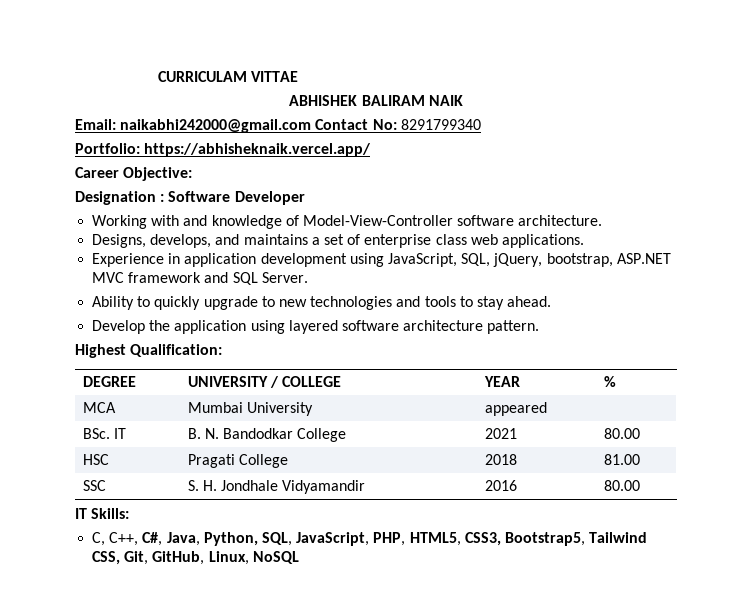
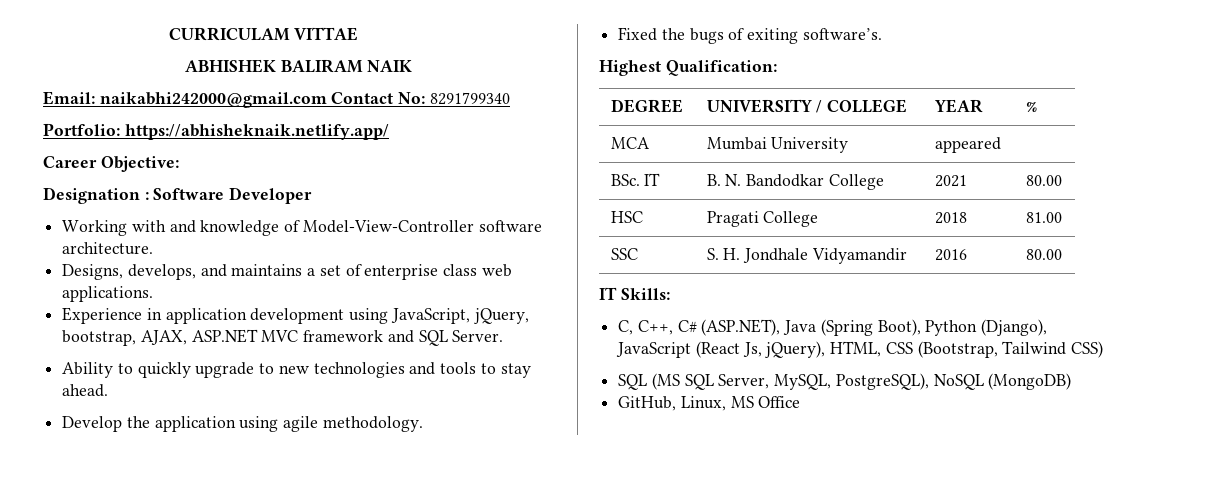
- Portfolio: https://abhisheknaik.vercel.app/
+ Portfolio: https://abhisheknaik.netlify.app/
- Experience in application development using JavaScript, SQL, jQuery, bootstrap, ASP.NET MVC framework and SQL Server.
+ Experience in application development using JavaScript, jQuery, bootstrap, AJAX, ASP.NET MVC framework and SQL Server.
- Develop the application using layered software architecture pattern.
+ Develop the application using agile methodology.
+ Fixed the bugs of exiting software’s.
- C, C++, C#, Java, Python, SQL, JavaScript, PHP, HTML5, CSS3, Bootstrap5, Tailwind CSS, Git, GitHub, Linux, NoSQL
+ C, C++, C# (ASP.NET), Java (Spring Boot), Python (Django), JavaScript (React Js, jQuery), HTML, CSS (Bootstrap, Tailwind CSS)
+ SQL (MS SQL Server, MySQL, PostgreSQL), NoSQL (MongoDB)
+ GitHub, Linux, MS Office

